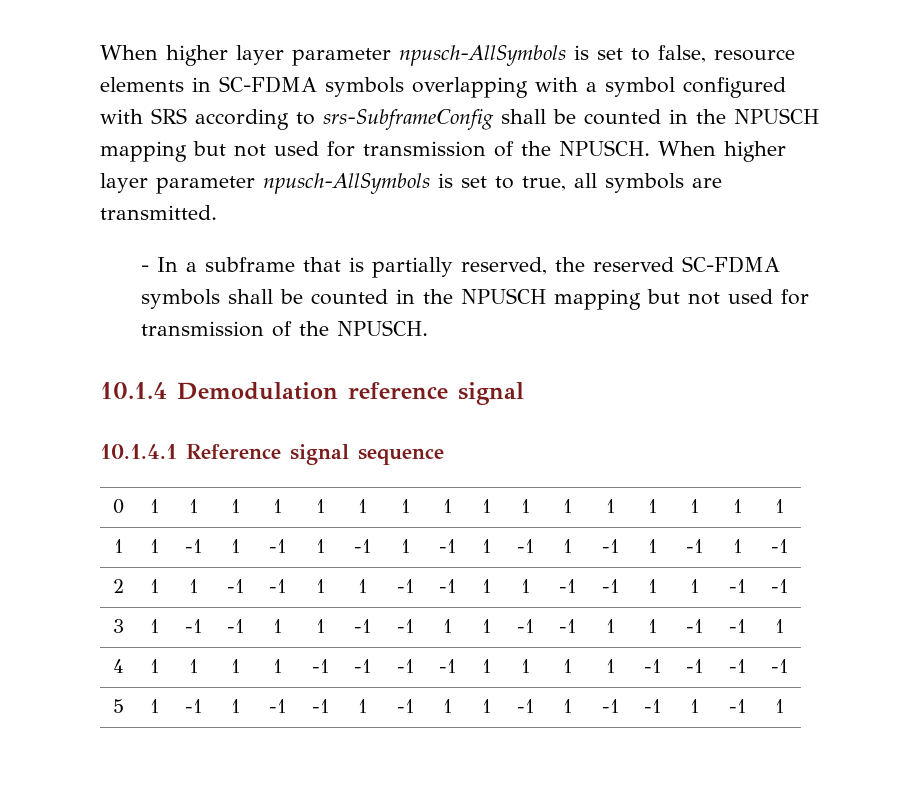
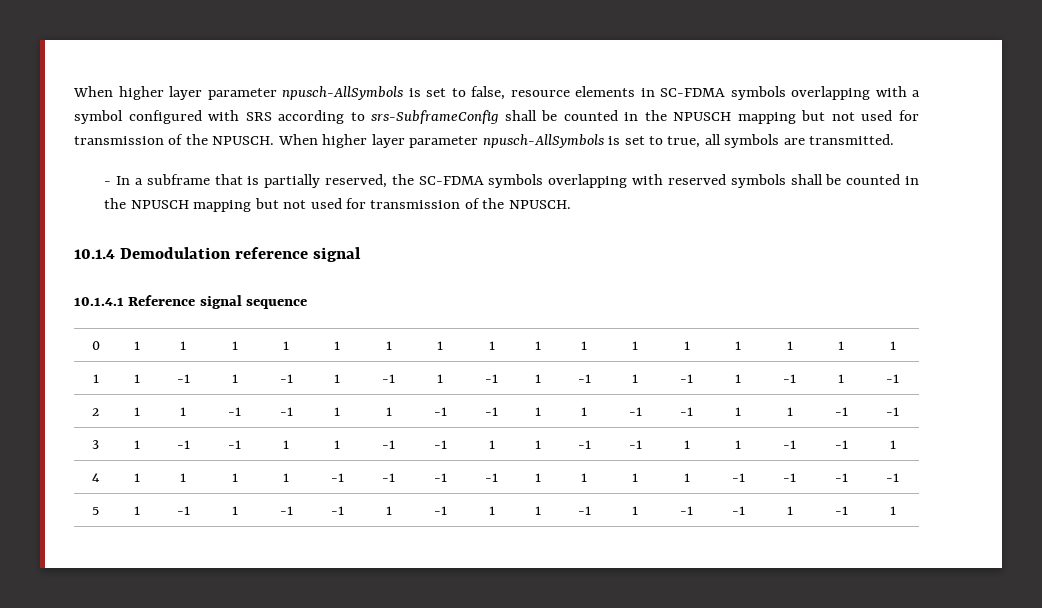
- - In a subframe that is partially reserved, the reserved SC-FDMA symbols shall be counted in the NPUSCH mapping but not used for transmission of the NPUSCH.
+ - In a subframe that is partially reserved, the SC-FDMA symbols overlapping with reserved symbols shall be counted in the NPUSCH mapping but not used for transmission of the NPUSCH.

